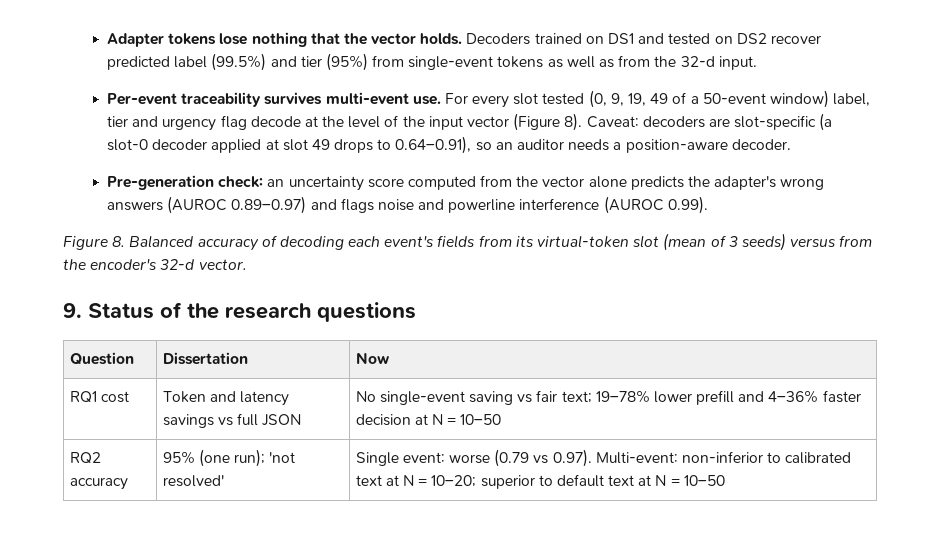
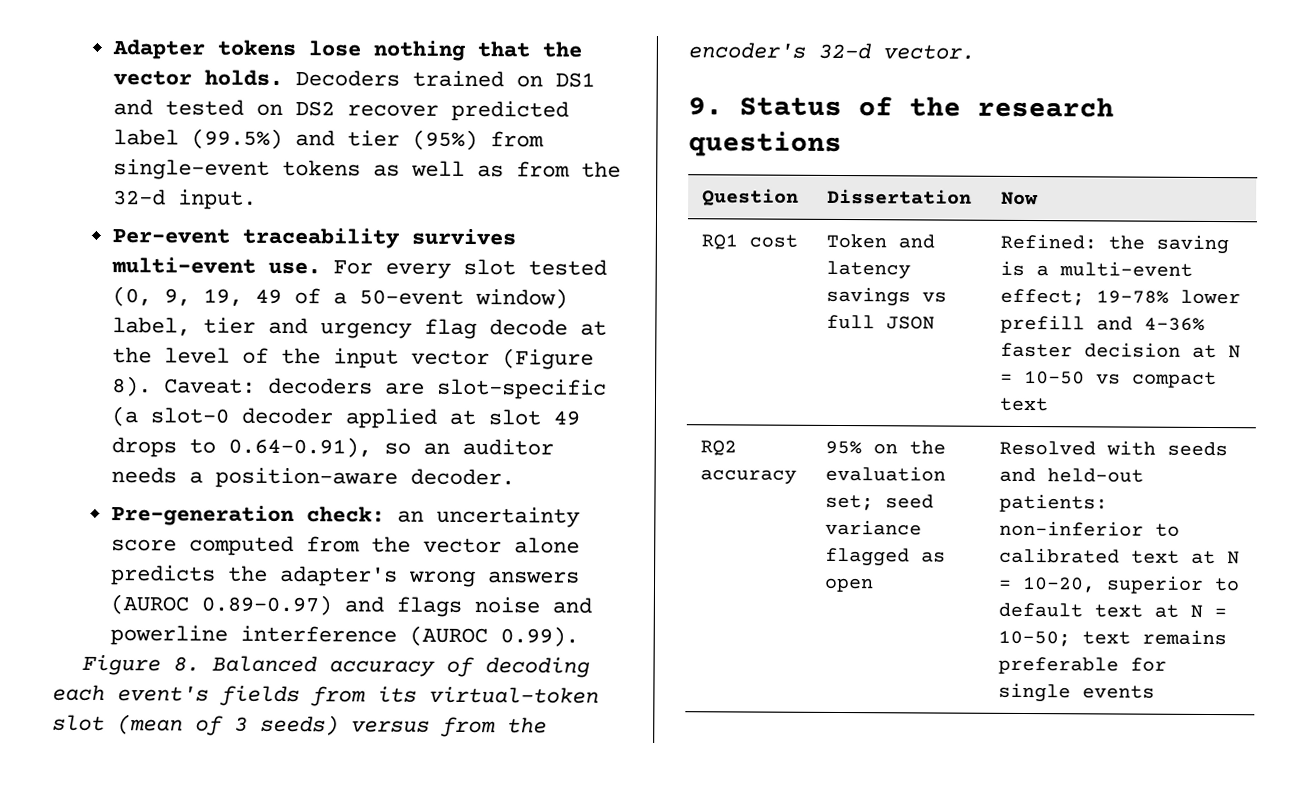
- RQ1 cost | Token and latency savings vs full JSON | No single-event saving vs fair text; 19–78% lower prefill and 4–36% faster decision at N = 10–50
+ RQ1 cost | Token and latency savings vs full JSON | Refined: the saving is a multi-event effect; 19–78% lower prefill and 4–36% faster decision at N = 10–50 vs compact text
- RQ2 accuracy | 95% (one run); 'not resolved' | Single event: worse (0.79 vs 0.97). Multi-event: non-inferior to calibrated text at N = 10–20; superior to default text at N = 10–50
+ RQ2 accuracy | 95% on the evaluation set; seed variance flagged as open | Resolved with seeds and held-out patients: non-inferior to calibrated text at N = 10–20, superior to default text at N = 10–50; text remains preferable for single events

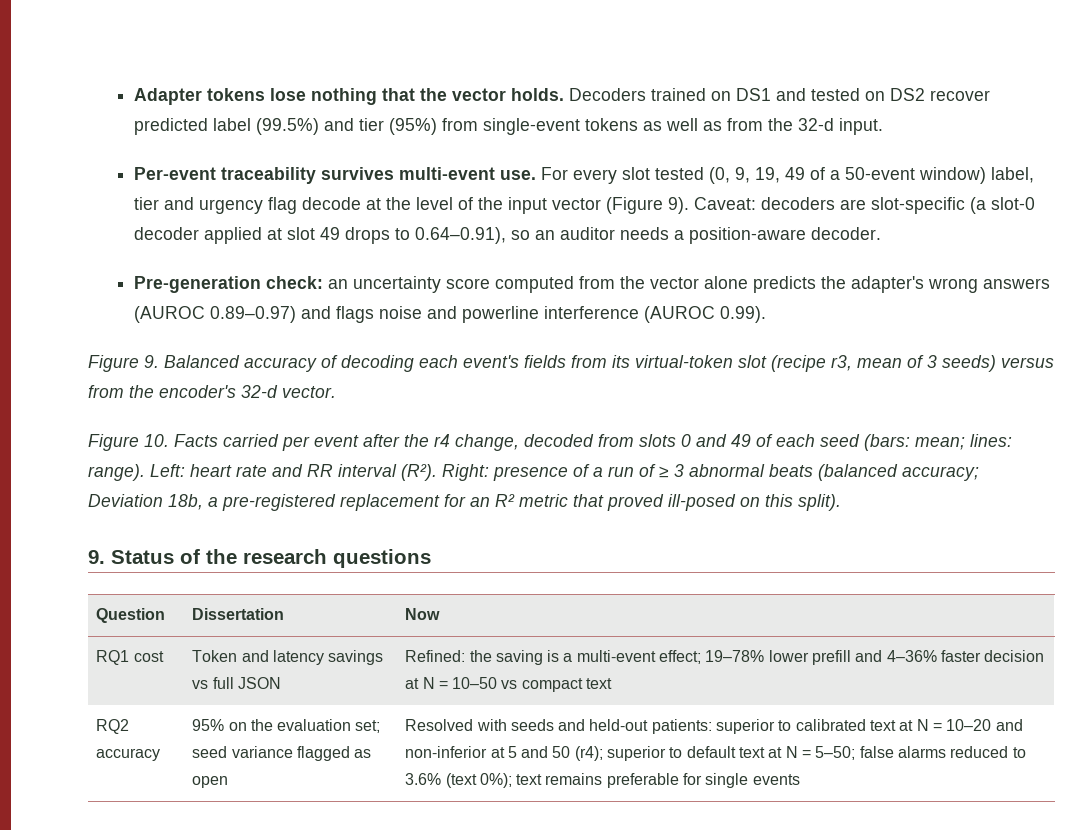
- For every slot tested (0, 9, 19, 49 of a 50-event window) label, tier and urgency flag decode at the level of the input vector (Figure 8).
+ For every slot tested (0, 9, 19, 49 of a 50-event window) label, tier and urgency flag decode at the level of the input vector (Figure 9).
- Figure 8. Balanced accuracy of decoding each event's fields from its virtual-token slot (mean of 3 seeds) versus from the encoder's 32-d vector.
+ Figure 9. Balanced accuracy of decoding each event's fields from its virtual-token slot (recipe r3, mean of 3 seeds) versus from the encoder's 32-d vector.
+ Figure 10. Facts carried per event after the r4 change, decoded from slots 0 and 49 of each seed (bars: mean; lines: range). Left: heart rate and RR interval (R²). Right: presence of a run of ≥ 3 abnormal beats (balanced accuracy; Deviation 18b, a pre-registered replacement for an R² metric that proved ill-posed on this split).
- Resolved with seeds and held-out patients: non-inferior to calibrated text at N = 10–20, superior to default text at N = 10–50; text remains preferable for single events
+ Resolved with seeds and held-out patients: superior to calibrated text at N = 10–20 and non-inferior at 5 and 50 (r4); superior to default text at N = 5–50; false alarms reduced to 3.6% (text 0%); text remains preferable for single events

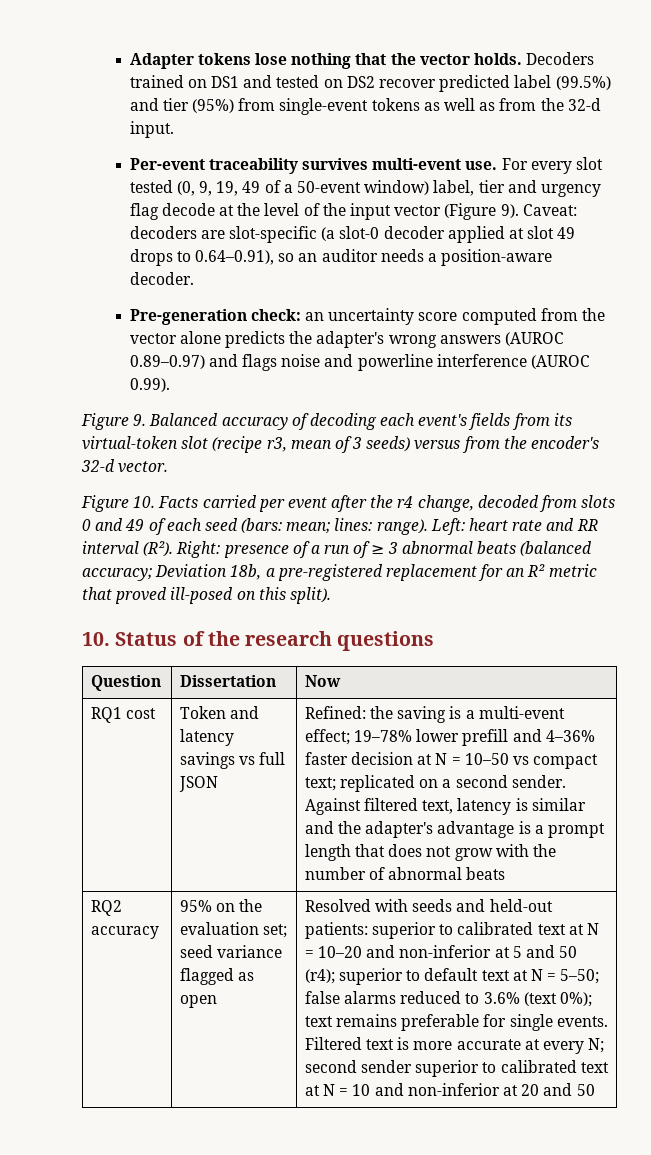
- 9. Status of the research questions
+ 10. Status of the research questions
- Refined: the saving is a multi-event effect; 19–78% lower prefill and 4–36% faster decision at N = 10–50 vs compact text
+ Refined: the saving is a multi-event effect; 19–78% lower prefill and 4–36% faster decision at N = 10–50 vs compact text; replicated on a second sender. Against filtered text, latency is similar and the adapter's advantage is a prompt length that does not grow with the number of abnormal beats
- Resolved with seeds and held-out patients: superior to calibrated text at N = 10–20 and non-inferior at 5 and 50 (r4); superior to default text at N = 5–50; false alarms reduced to 3.6% (text 0%); text remains preferable for single events
+ Resolved with seeds and held-out patients: superior to calibrated text at N = 10–20 and non-inferior at 5 and 50 (r4); superior to default text at N = 5–50; false alarms reduced to 3.6% (text 0%); text remains preferable for single events. Filtered text is more accurate at every N; second sender superior to calibrated text at N = 10 and non-inferior at 20 and 50

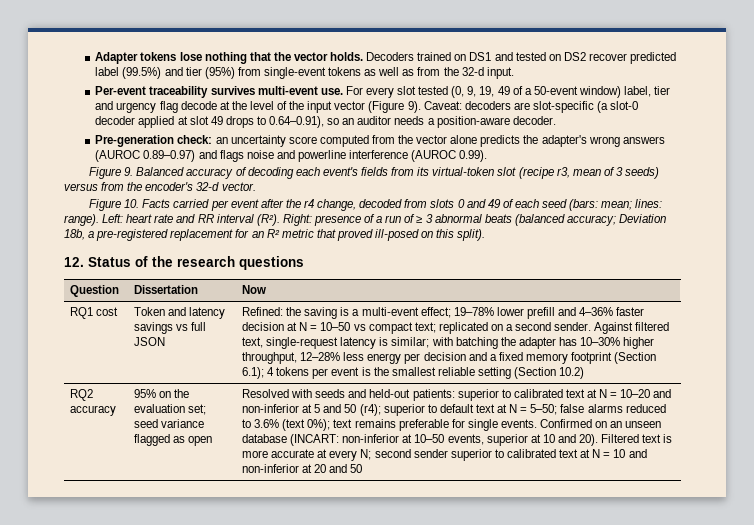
- 10. Status of the research questions
+ 12. Status of the research questions
- Against filtered text, latency is similar and the adapter's advantage is a prompt length that does not grow with the number of abnormal beats
+ Against filtered text, single-request latency is similar; with batching the adapter has 10–30% higher throughput, 12–28% less energy per decision and a fixed memory footprint (Section 6.1); 4 tokens per event is the smallest reliable setting (Section 10.2)
+ Confirmed on an unseen database (INCART: non-inferior at 10–50 events, superior at 10 and 20).

